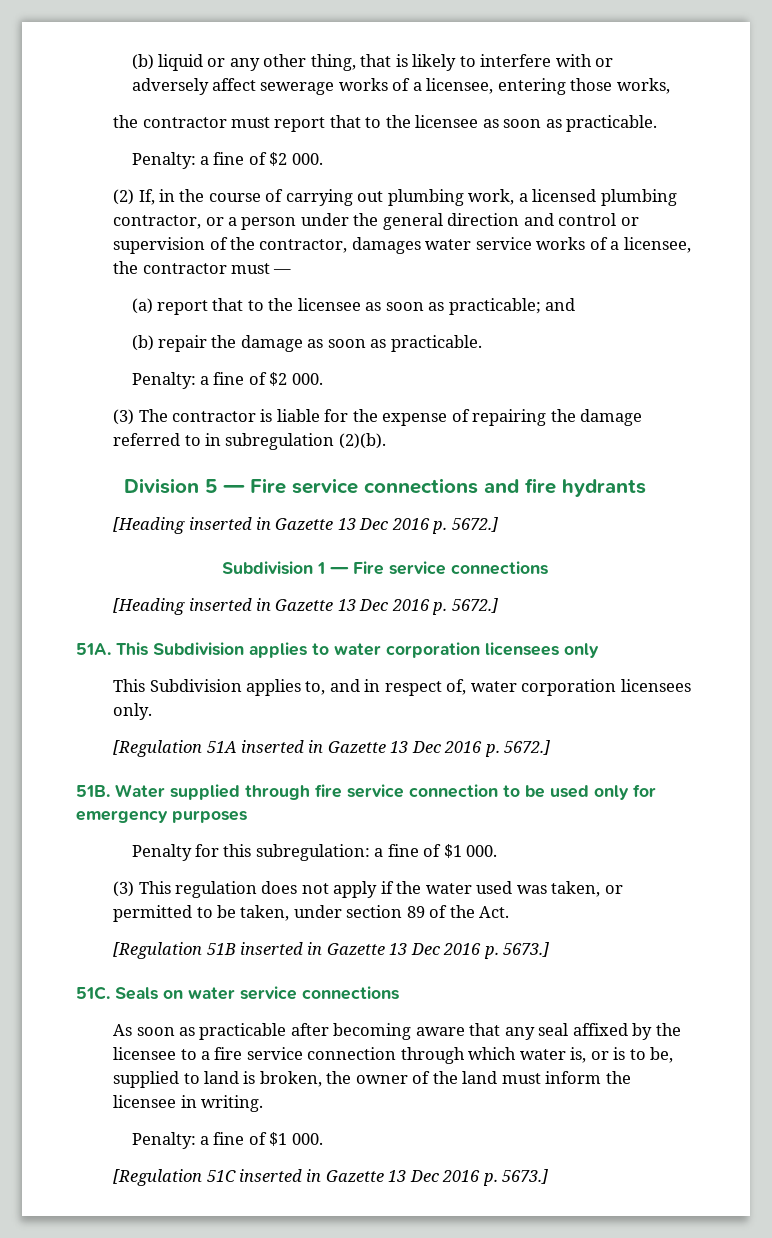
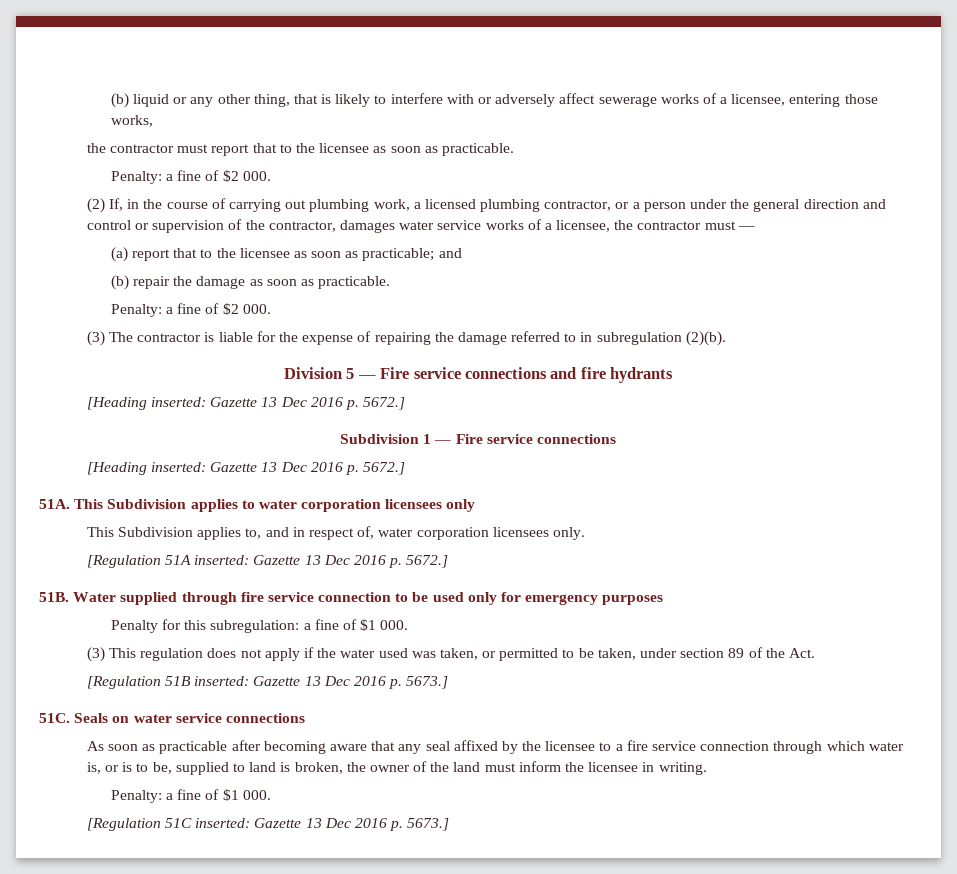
  Division 5 — Fire service connections and fire hydrants
- [Heading inserted in Gazette 13 Dec 2016 p. 5672.]
+ [Heading inserted: Gazette 13 Dec 2016 p. 5672.]
  Subdivision 1 — Fire service connections
- [Heading inserted in Gazette 13 Dec 2016 p. 5672.]
+ [Heading inserted: Gazette 13 Dec 2016 p. 5672.]
- [Regulation 51A inserted in Gazette 13 Dec 2016 p. 5672.]
+ [Regulation 51A inserted: Gazette 13 Dec 2016 p. 5672.]
- [Regulation 51B inserted in Gazette 13 Dec 2016 p. 5673.]
+ [Regulation 51B inserted: Gazette 13 Dec 2016 p. 5673.]
- [Regulation 51C inserted in Gazette 13 Dec 2016 p. 5673.]
+ [Regulation 51C inserted: Gazette 13 Dec 2016 p. 5673.]

